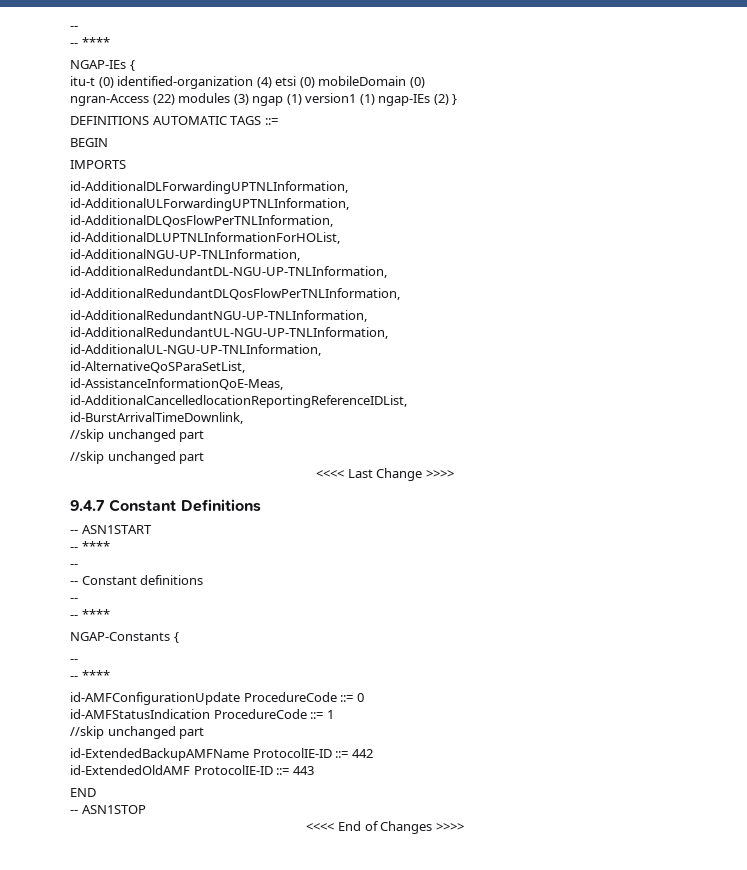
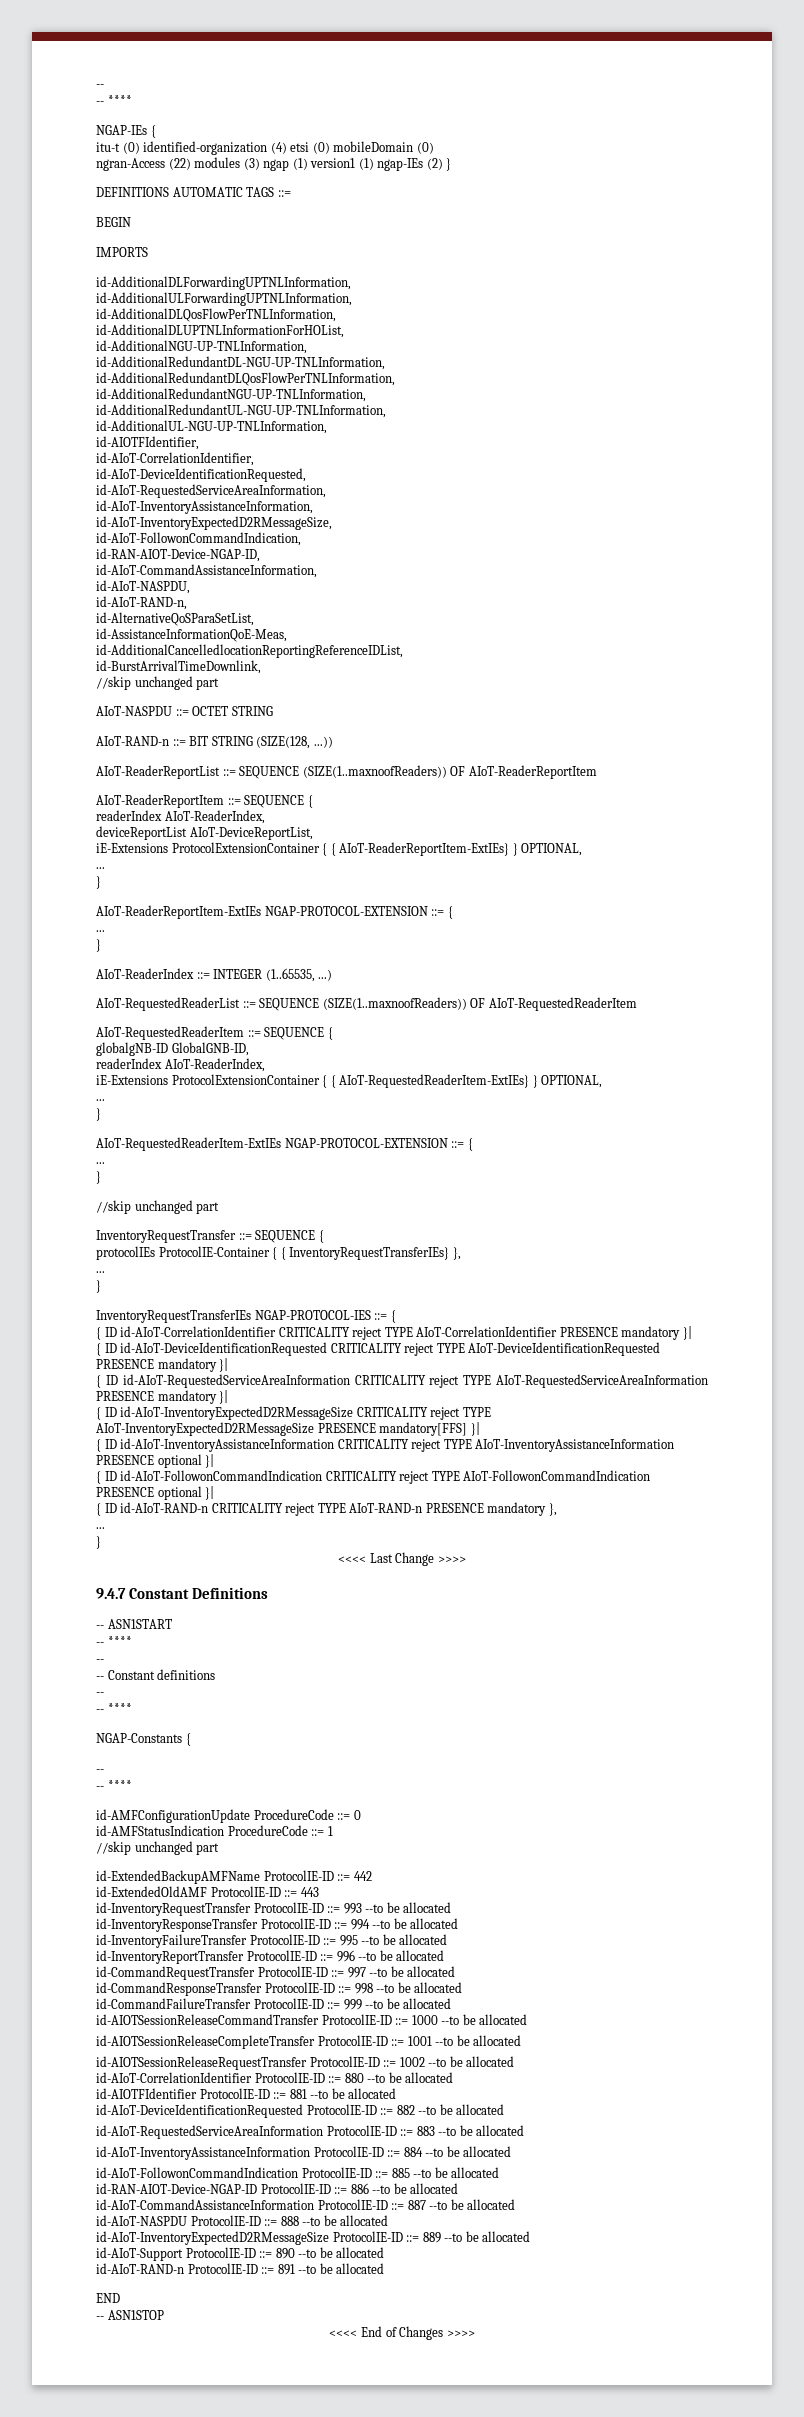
+ id-AIOTFIdentifier,
+ id-AIoT-CorrelationIdentifier,
+ id-AIoT-DeviceIdentificationRequested,
+ id-AIoT-RequestedServiceAreaInformation,
+ id-AIoT-InventoryAssistanceInformation,
+ id-AIoT-InventoryExpectedD2RMessageSize,
+ id-AIoT-FollowonCommandIndication,
+ id-RAN-AIOT-Device-NGAP-ID,
+ id-AIoT-CommandAssistanceInformation,
+ id-AIoT-NASPDU,
+ id-AIoT-RAND-n,
  id-BurstArrivalTimeDownlink,
  //skip unchanged part
+ AIoT-NASPDU ::= OCTET STRING
+ AIoT-RAND-n ::= BIT STRING (SIZE(128, ...))
+ AIoT-ReaderReportList ::= SEQUENCE (SIZE(1..maxnoofReaders)) OF AIoT-ReaderReportItem
+ AIoT-ReaderReportItem ::= SEQUENCE {
+ readerIndex AIoT-ReaderIndex,
+ deviceReportList AIoT-DeviceReportList,
+ iE-Extensions ProtocolExtensionContainer { { AIoT-ReaderReportItem-ExtIEs} } OPTIONAL,
+ ...
+ }
+ AIoT-ReaderReportItem-ExtIEs NGAP-PROTOCOL-EXTENSION ::= {
+ ...
+ }
+ AIoT-ReaderIndex ::= INTEGER (1..65535, ...)
+ AIoT-RequestedReaderList ::= SEQUENCE (SIZE(1..maxnoofReaders)) OF AIoT-RequestedReaderItem
+ AIoT-RequestedReaderItem ::= SEQUENCE {
+ globalgNB-ID GlobalGNB-ID,
+ readerIndex AIoT-ReaderIndex,
+ iE-Extensions ProtocolExtensionContainer { { AIoT-RequestedReaderItem-ExtIEs} } OPTIONAL,
+ ...
+ }
+ AIoT-RequestedReaderItem-ExtIEs NGAP-PROTOCOL-EXTENSION ::= {
+ ...
+ }
  //skip unchanged part
+ InventoryRequestTransfer ::= SEQUENCE {
+ protocolIEs ProtocolIE-Container { { InventoryRequestTransferIEs} },
+ ...
+ }
+ InventoryRequestTransferIEs NGAP-PROTOCOL-IES ::= {
+ { ID id-AIoT-CorrelationIdentifier CRITICALITY reject TYPE AIoT-CorrelationIdentifier PRESENCE mandatory }|
+ { ID id-AIoT-DeviceIdentificationRequested CRITICALITY reject TYPE AIoT-DeviceIdentificationRequested PRESENCE mandatory }|
+ { ID id-AIoT-RequestedServiceAreaInformation CRITICALITY reject TYPE AIoT-RequestedServiceAreaInformation PRESENCE mandatory }|
+ { ID id-AIoT-InventoryExpectedD2RMessageSize CRITICALITY reject TYPE AIoT-InventoryExpectedD2RMessageSize PRESENCE mandatory[FFS] }|
+ { ID id-AIoT-InventoryAssistanceInformation CRITICALITY reject TYPE AIoT-InventoryAssistanceInformation PRESENCE optional }|
+ { ID id-AIoT-FollowonCommandIndication CRITICALITY reject TYPE AIoT-FollowonCommandIndication PRESENCE optional }|
+ { ID id-AIoT-RAND-n CRITICALITY reject TYPE AIoT-RAND-n PRESENCE mandatory },
+ ...
+ }
+ id-InventoryRequestTransfer ProtocolIE-ID ::= 993 --to be allocated
+ id-InventoryResponseTransfer ProtocolIE-ID ::= 994 --to be allocated
+ id-InventoryFailureTransfer ProtocolIE-ID ::= 995 --to be allocated
+ id-InventoryReportTransfer ProtocolIE-ID ::= 996 --to be allocated
+ id-CommandRequestTransfer ProtocolIE-ID ::= 997 --to be allocated
+ id-CommandResponseTransfer ProtocolIE-ID ::= 998 --to be allocated
+ id-CommandFailureTransfer ProtocolIE-ID ::= 999 --to be allocated
+ id-AIOTSessionReleaseCommandTransfer ProtocolIE-ID ::= 1000 --to be allocated
+ id-AIOTSessionReleaseCompleteTransfer ProtocolIE-ID ::= 1001 --to be allocated
+ id-AIOTSessionReleaseRequestTransfer ProtocolIE-ID ::= 1002 --to be allocated
+ id-AIoT-CorrelationIdentifier ProtocolIE-ID ::= 880 --to be allocated
+ id-AIOTFIdentifier ProtocolIE-ID ::= 881 --to be allocated
+ id-AIoT-DeviceIdentificationRequested ProtocolIE-ID ::= 882 --to be allocated
+ id-AIoT-RequestedServiceAreaInformation ProtocolIE-ID ::= 883 --to be allocated
+ id-AIoT-InventoryAssistanceInformation ProtocolIE-ID ::= 884 --to be allocated
+ id-AIoT-FollowonCommandIndication ProtocolIE-ID ::= 885 --to be allocated
+ id-RAN-AIOT-Device-NGAP-ID ProtocolIE-ID ::= 886 --to be allocated
+ id-AIoT-CommandAssistanceInformation ProtocolIE-ID ::= 887 --to be allocated
+ id-AIoT-NASPDU ProtocolIE-ID ::= 888 --to be allocated
+ id-AIoT-InventoryExpectedD2RMessageSize ProtocolIE-ID ::= 889 --to be allocated
+ id-AIoT-Support ProtocolIE-ID ::= 890 --to be allocated
+ id-AIoT-RAND-n ProtocolIE-ID ::= 891 --to be allocated

